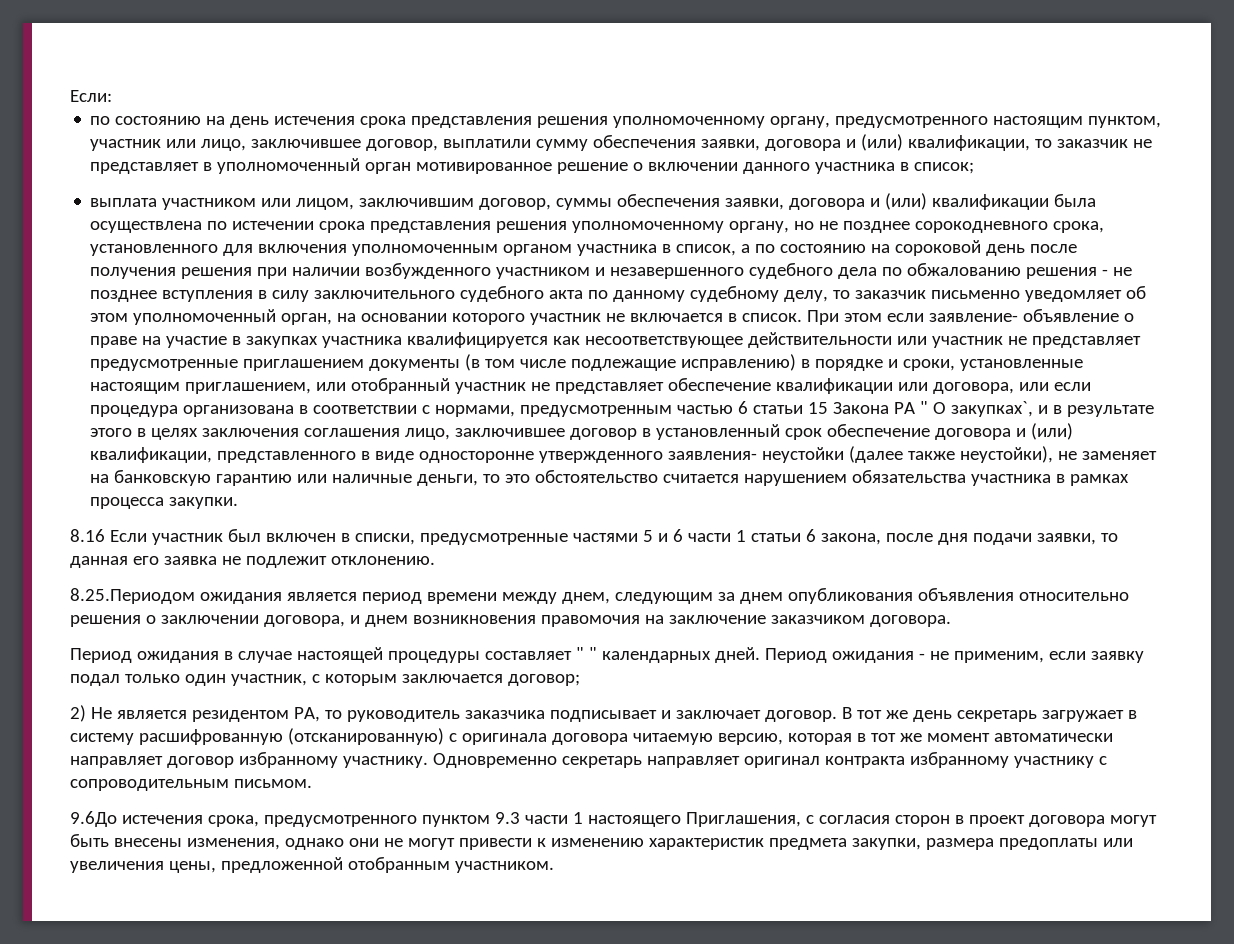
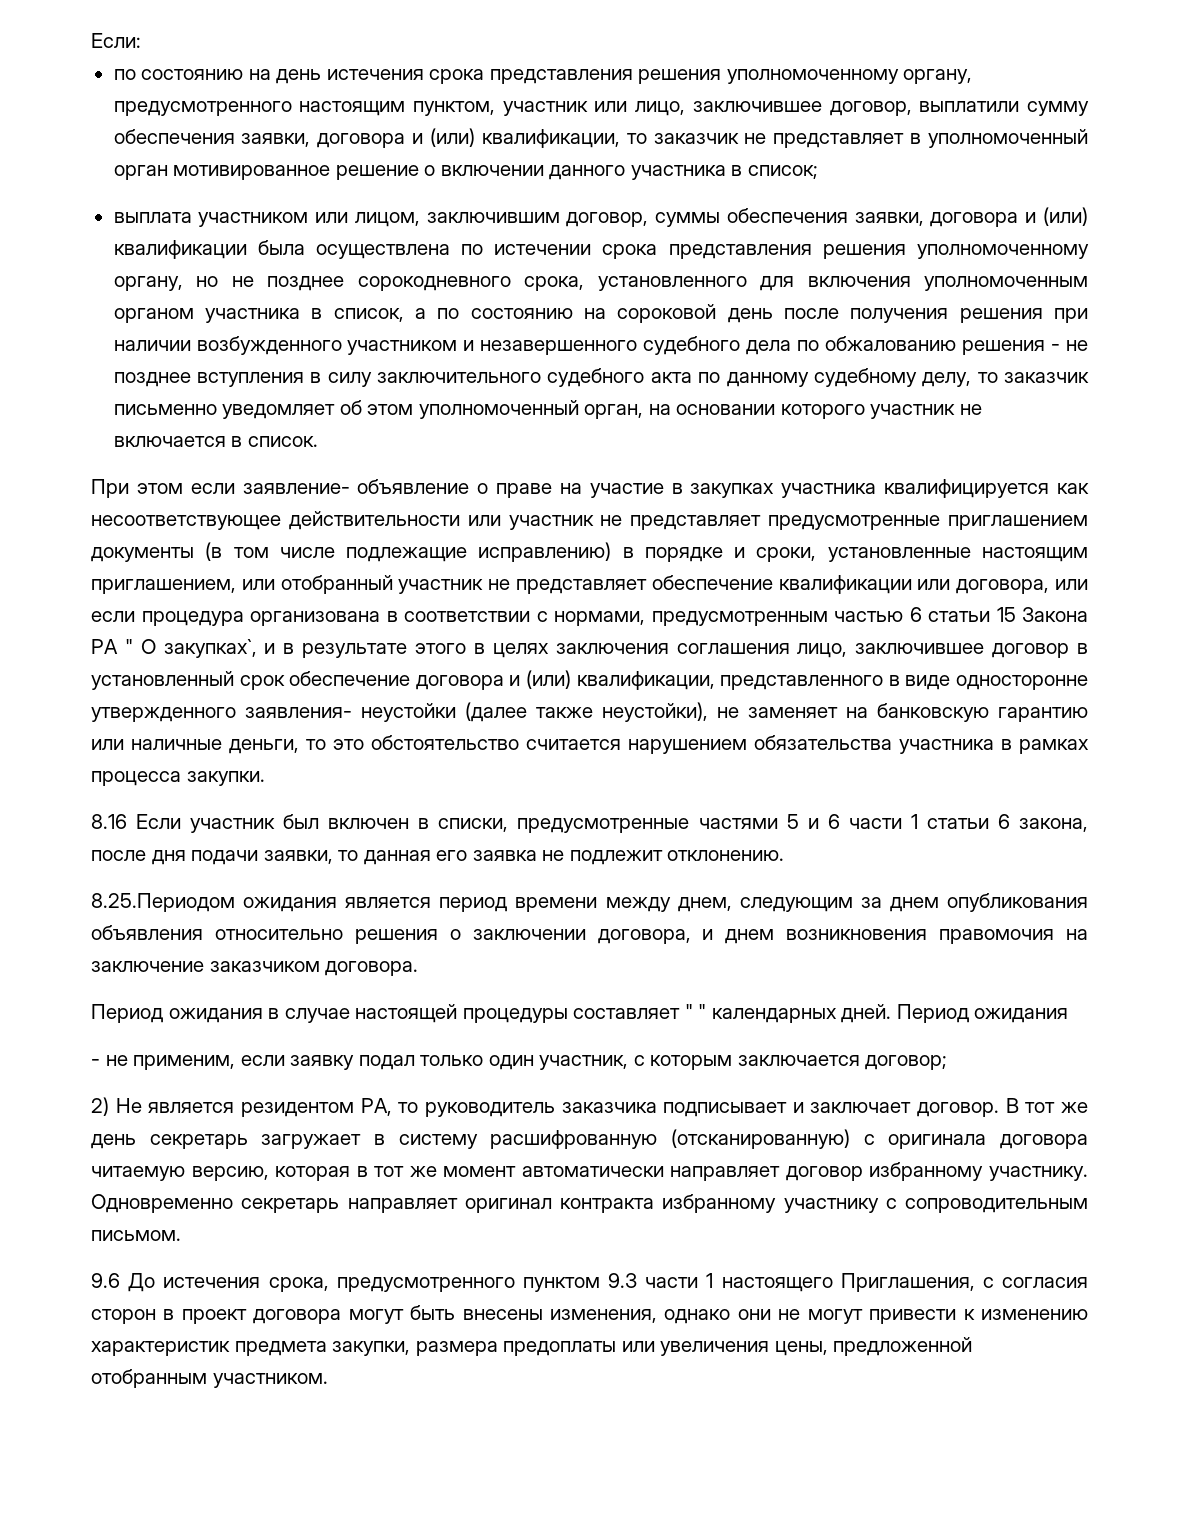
- выплата участником или лицом, заключившим договор, суммы обеспечения заявки, договора и (или) квалификации была осуществлена по истечении срока представления решения уполномоченному органу, но не позднее сорокодневного срока, установленного для включения уполномоченным органом участника в список, а по состоянию на сороковой день после получения решения при наличии возбужденного участником и незавершенного судебного дела по обжалованию решения - не позднее вступления в силу заключительного судебного акта по данному судебному делу, то заказчик письменно уведомляет об этом уполномоченный орган, на основании которого участник не включается в список. При этом если заявление- объявление о праве на участие в закупках участника квалифицируется как несоответствующее действительности или участник не представляет предусмотренные приглашением документы (в том числе подлежащие исправлению) в порядке и сроки, установленные настоящим приглашением, или отобранный участник не представляет обеспечение квалификации или договора, или если процедура организована в соответствии с нормами, предусмотренным частью 6 статьи 15 Закона РА " О закупках`, и в результате этого в целях заключения соглашения лицо, заключившее договор в установленный срок обеспечение договора и (или) квалификации, представленного в виде односторонне утвержденного заявления- неустойки (далее также неустойки), не заменяет на банковскую гарантию или наличные деньги, то это обстоятельство считается нарушением обязательства участника в рамках процесса закупки.
+ выплата участником или лицом, заключившим договор, суммы обеспечения заявки, договора и (или) квалификации была осуществлена по истечении срока представления решения уполномоченному органу, но не позднее сорокодневного срока, установленного для включения уполномоченным органом участника в список, а по состоянию на сороковой день после получения решения при наличии возбужденного участником и незавершенного судебного дела по обжалованию решения - не позднее вступления в силу заключительного судебного акта по данному судебному делу, то заказчик письменно уведомляет об этом уполномоченный орган, на основании которого участник не включается в список.
+ При этом если заявление- объявление о праве на участие в закупках участника квалифицируется как несоответствующее действительности или участник не представляет предусмотренные приглашением документы (в том числе подлежащие исправлению) в порядке и сроки, установленные настоящим приглашением, или отобранный участник не представляет обеспечение квалификации или договора, или если процедура организована в соответствии с нормами, предусмотренным частью 6 статьи 15 Закона РА " О закупках`, и в результате этого в целях заключения соглашения лицо, заключившее договор в установленный срок обеспечение договора и (или) квалификации, представленного в виде односторонне утвержденного заявления- неустойки (далее также неустойки), не заменяет на банковскую гарантию или наличные деньги, то это обстоятельство считается нарушением обязательства участника в рамках процесса закупки.
- Период ожидания в случае настоящей процедуры составляет " " календарных дней. Период ожидания - не применим, если заявку подал только один участник, с которым заключается договор;
+ Период ожидания в случае настоящей процедуры составляет " " календарных дней. Период ожидания
+ - не применим, если заявку подал только один участник, с которым заключается договор;
- 9.6До истечения срока, предусмотренного пунктом 9.3 части 1 настоящего Приглашения, с согласия сторон в проект договора могут быть внесены изменения, однако они не могут привести к изменению характеристик предмета закупки, размера предоплаты или увеличения цены, предложенной отобранным участником.
+ 9.6 До истечения срока, предусмотренного пунктом 9.3 части 1 настоящего Приглашения, с согласия сторон в проект договора могут быть внесены изменения, однако они не могут привести к изменению характеристик предмета закупки, размера предоплаты или увеличения цены, предложенной отобранным участником.

